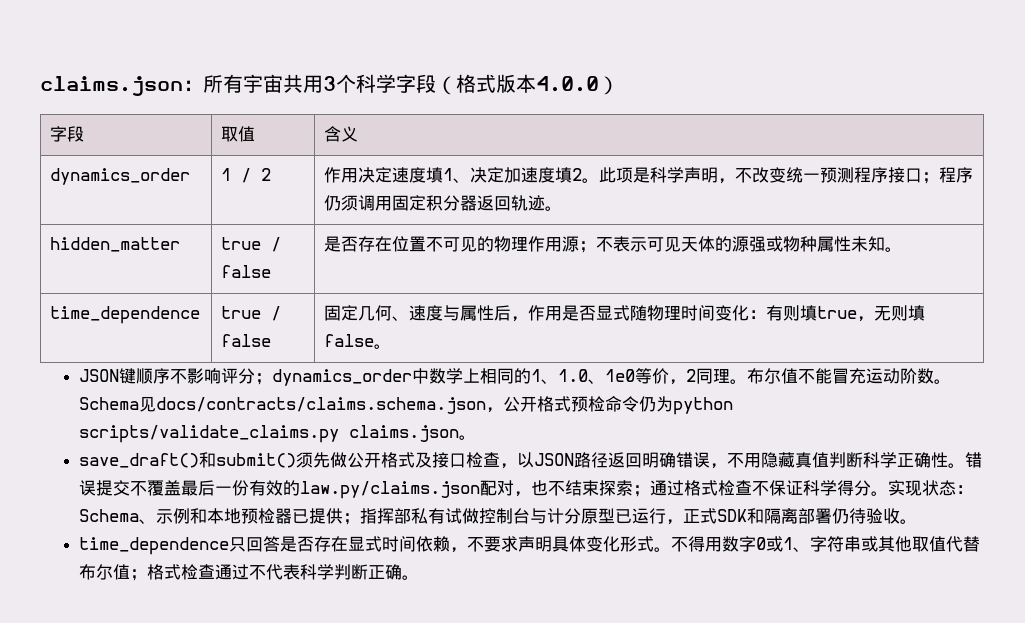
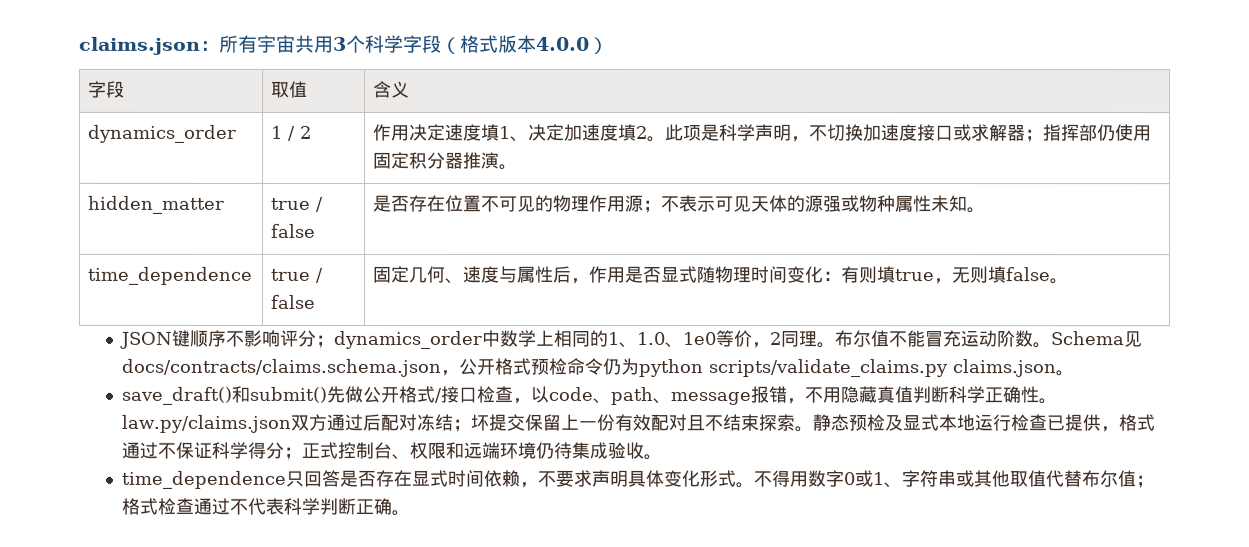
- dynamics_order | 1 / 2 | 作用决定速度填1、决定加速度填2。此项是科学声明，不改变统一预测程序接口；程序仍须调用固定积分器返回轨迹。
+ dynamics_order | 1 / 2 | 作用决定速度填1、决定加速度填2。此项是科学声明，不切换加速度接口或求解器；指挥部仍使用固定积分器推演。
- save_draft()和submit()须先做公开格式及接口检查，以JSON路径返回明确错误，不用隐藏真值判断科学正确性。错误提交不覆盖最后一份有效的law.py/claims.json配对，也不结束探索；通过格式检查不保证科学得分。实现状态：Schema、示例和本地预检器已提供；指挥部私有试做控制台与计分原型已运行，正式SDK和隔离部署仍待验收。
+ save_draft()和submit()先做公开格式/接口检查，以code、path、message报错，不用隐藏真值判断科学正确性。law.py/claims.json双方通过后配对冻结；坏提交保留上一份有效配对且不结束探索。静态预检及显式本地运行检查已提供，格式通过不保证科学得分；正式控制台、权限和远端环境仍待集成验收。

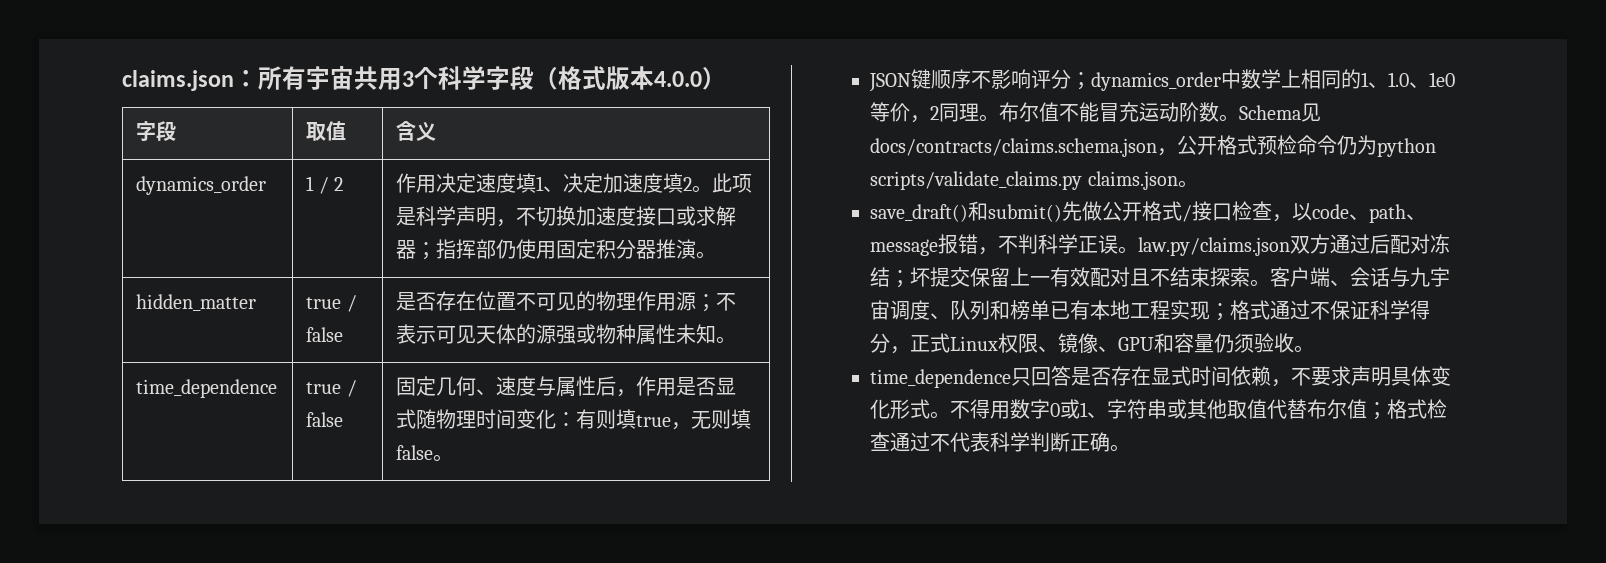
- save_draft()和submit()先做公开格式/接口检查，以code、path、message报错，不用隐藏真值判断科学正确性。law.py/claims.json双方通过后配对冻结；坏提交保留上一份有效配对且不结束探索。
+ save_draft()和submit()先做公开格式/接口检查，以code、path、message报错，不判科学正误。law.py/claims.json双方通过后配对冻结；坏提交保留上一有效配对且不结束探索。
- 静态预检及显式本地运行检查已提供，格式通过不保证科学得分；正式控制台、权限和远端环境仍待集成验收。
+ 客户端、会话与九宇宙调度、队列和榜单已有本地工程实现；格式通过不保证科学得分，正式Linux权限、镜像、GPU和容量仍须验收。

